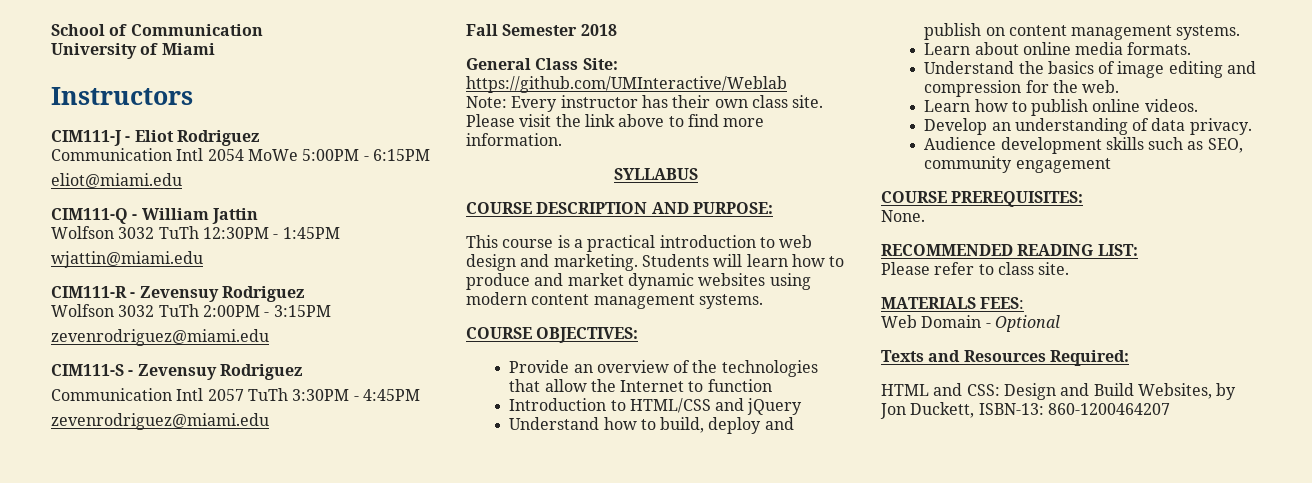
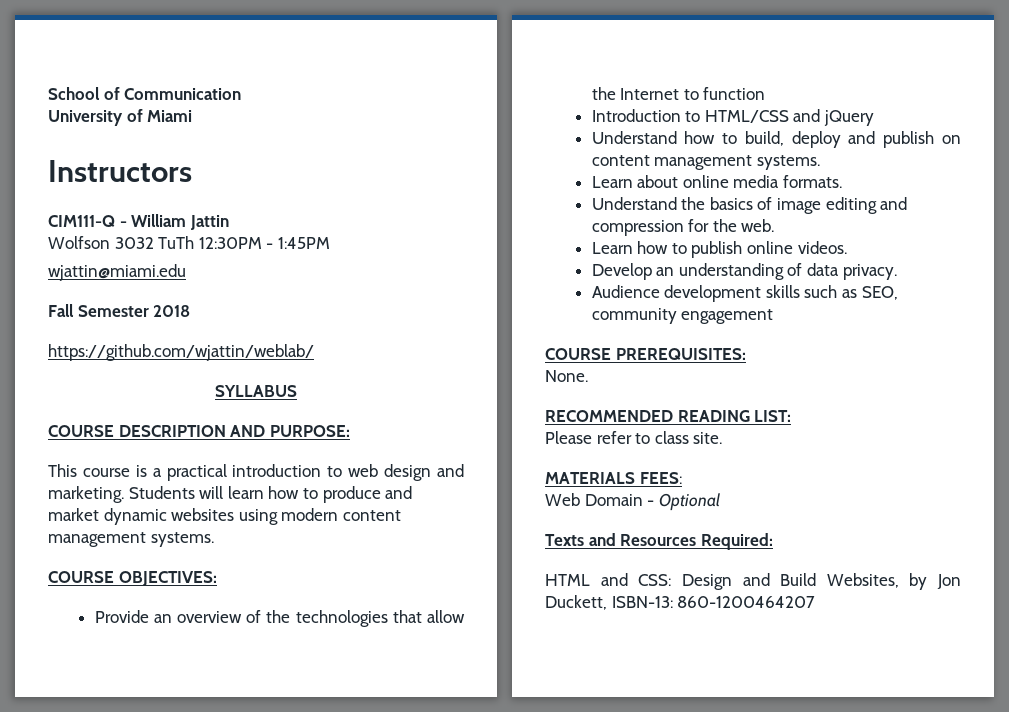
- CIM111-J - Eliot Rodriguez
- Communication Intl 2054 MoWe 5:00PM - 6:15PM
- eliot@miami.edu
- CIM111-R - Zevensuy Rodriguez
- Wolfson 3032 TuTh 2:00PM - 3:15PM
- zevenrodriguez@miami.edu
- CIM111-S - Zevensuy Rodriguez
- Communication Intl 2057 TuTh 3:30PM - 4:45PM
- zevenrodriguez@miami.edu
  Fall Semester 2018
- General Class Site: https://github.com/UMInteractive/Weblab
- Note: Every instructor has their own class site. Please visit the link above to find more information.
+ https://github.com/wjattin/weblab/

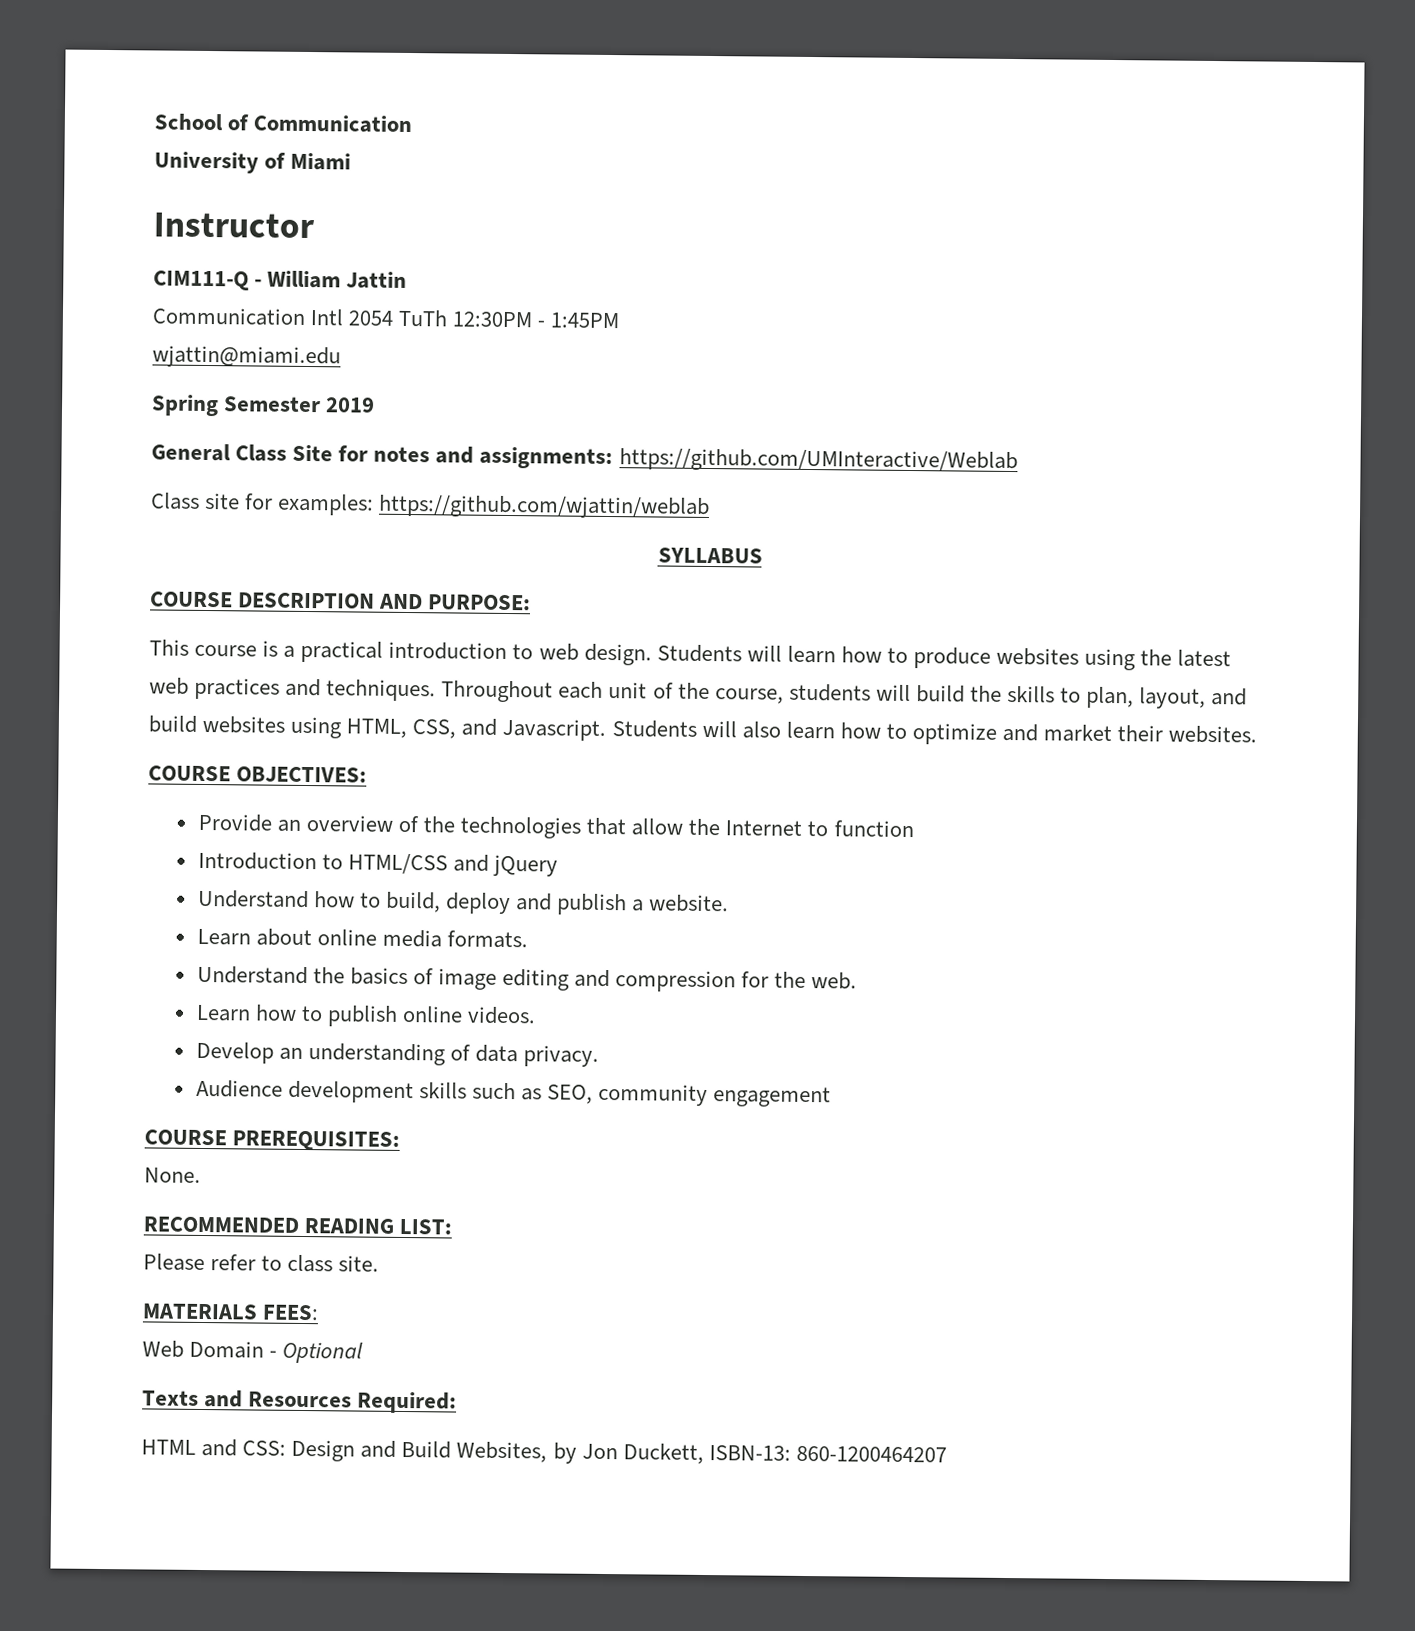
- Instructors
+ Instructor
- Wolfson 3032 TuTh 12:30PM - 1:45PM
+ Communication Intl 2054 TuTh 12:30PM - 1:45PM
- Fall Semester 2018
- https://github.com/wjattin/weblab/
+ Spring Semester 2019
+ General Class Site for notes and assignments: https://github.com/UMInteractive/Weblab
+ Class site for examples: https://github.com/wjattin/weblab
- This course is a practical introduction to web design and marketing.
+ This course is a practical introduction to web design.
- Students will learn how to produce and market dynamic websites using modern content management systems.
+ Students will learn how to produce websites using the latest web practices and techniques. Throughout each unit of the course, students will build the skills to plan, layout, and build websites using HTML, CSS, and Javascript. Students will also learn how to optimize and market their websites.
- Understand how to build, deploy and publish on content management systems.
+ Understand how to build, deploy and publish a website.

